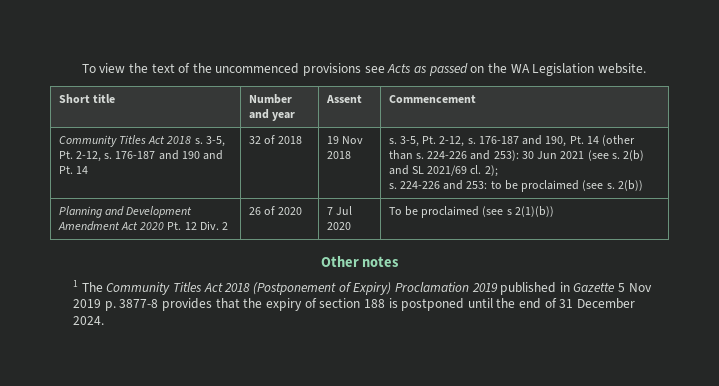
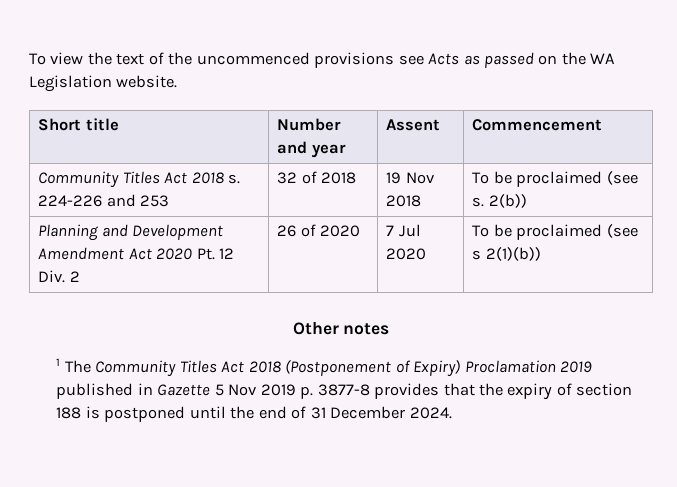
- 3-5, Pt. 2-12, s. 176-187 and 190 and Pt. 14
+ 224-226 and 253
- s. 3-5, Pt. 2-12, s. 176-187 and 190, Pt. 14 (other than s. 224-226 and 253): 30 Jun 2021 (see s. 2(b) and SL 2021/69 cl. 2);
- s. 224-226 and 253: to be proclaimed (see s.
+ To be proclaimed (see s.

